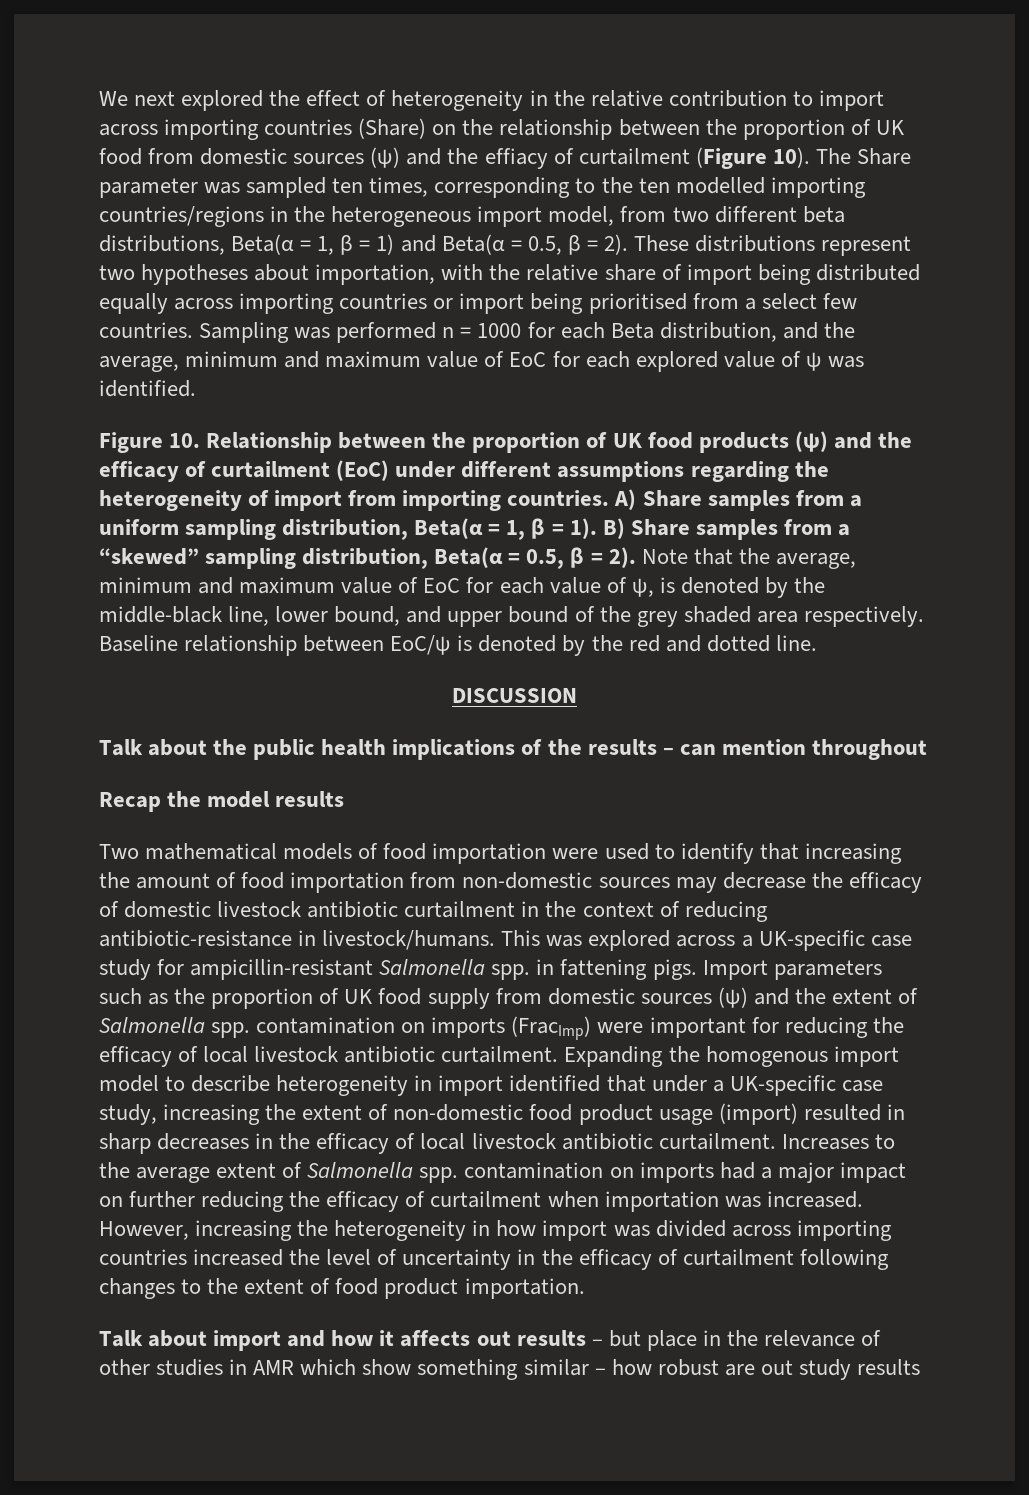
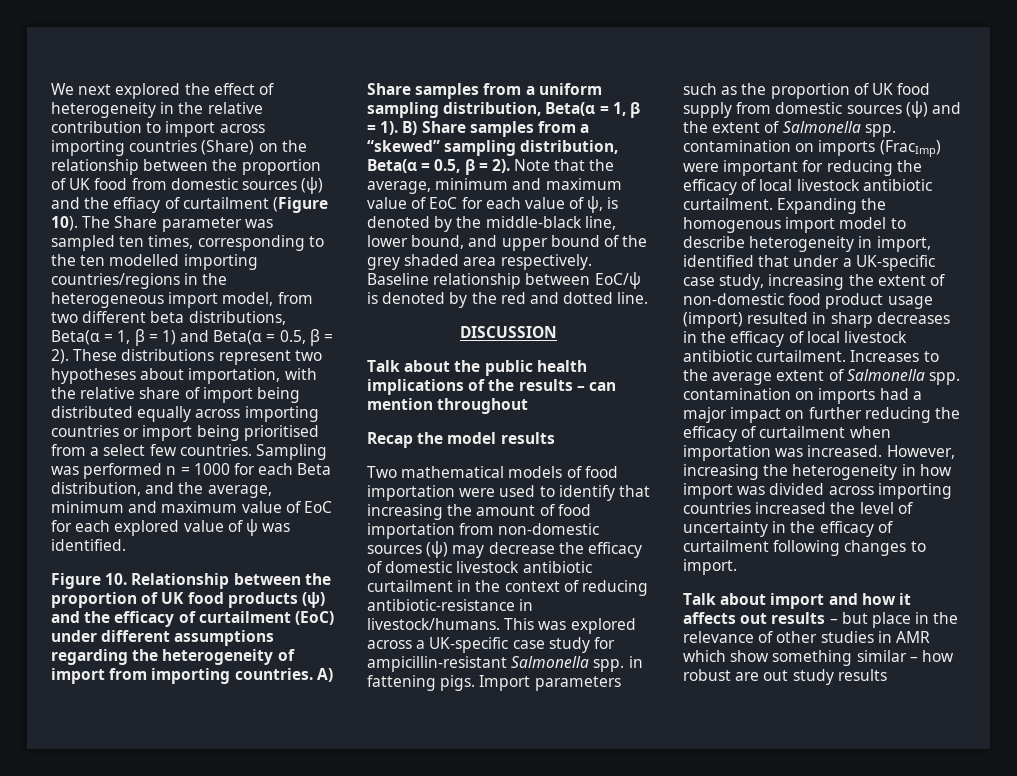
- Two mathematical models of food importation were used to identify that increasing the amount of food importation from non-domestic sources may decrease the efficacy of domestic livestock antibiotic curtailment in the context of reducing antibiotic-resistance in livestock/humans.
+ Two mathematical models of food importation were used to identify that increasing the amount of food importation from non-domestic sources (ψ) may decrease the efficacy of domestic livestock antibiotic curtailment in the context of reducing antibiotic-resistance in livestock/humans.
- Expanding the homogenous import model to describe heterogeneity in import identified that under a UK-specific case study, increasing the extent of non-domestic food product usage (import) resulted in sharp decreases in the efficacy of local livestock antibiotic curtailment.
+ Expanding the homogenous import model to describe heterogeneity in import, identified that under a UK-specific case study, increasing the extent of non-domestic food product usage (import) resulted in sharp decreases in the efficacy of local livestock antibiotic curtailment.
- However, increasing the heterogeneity in how import was divided across importing countries increased the level of uncertainty in the efficacy of curtailment following changes to the extent of food product importation.
+ However, increasing the heterogeneity in how import was divided across importing countries increased the level of uncertainty in the efficacy of curtailment following changes to import.

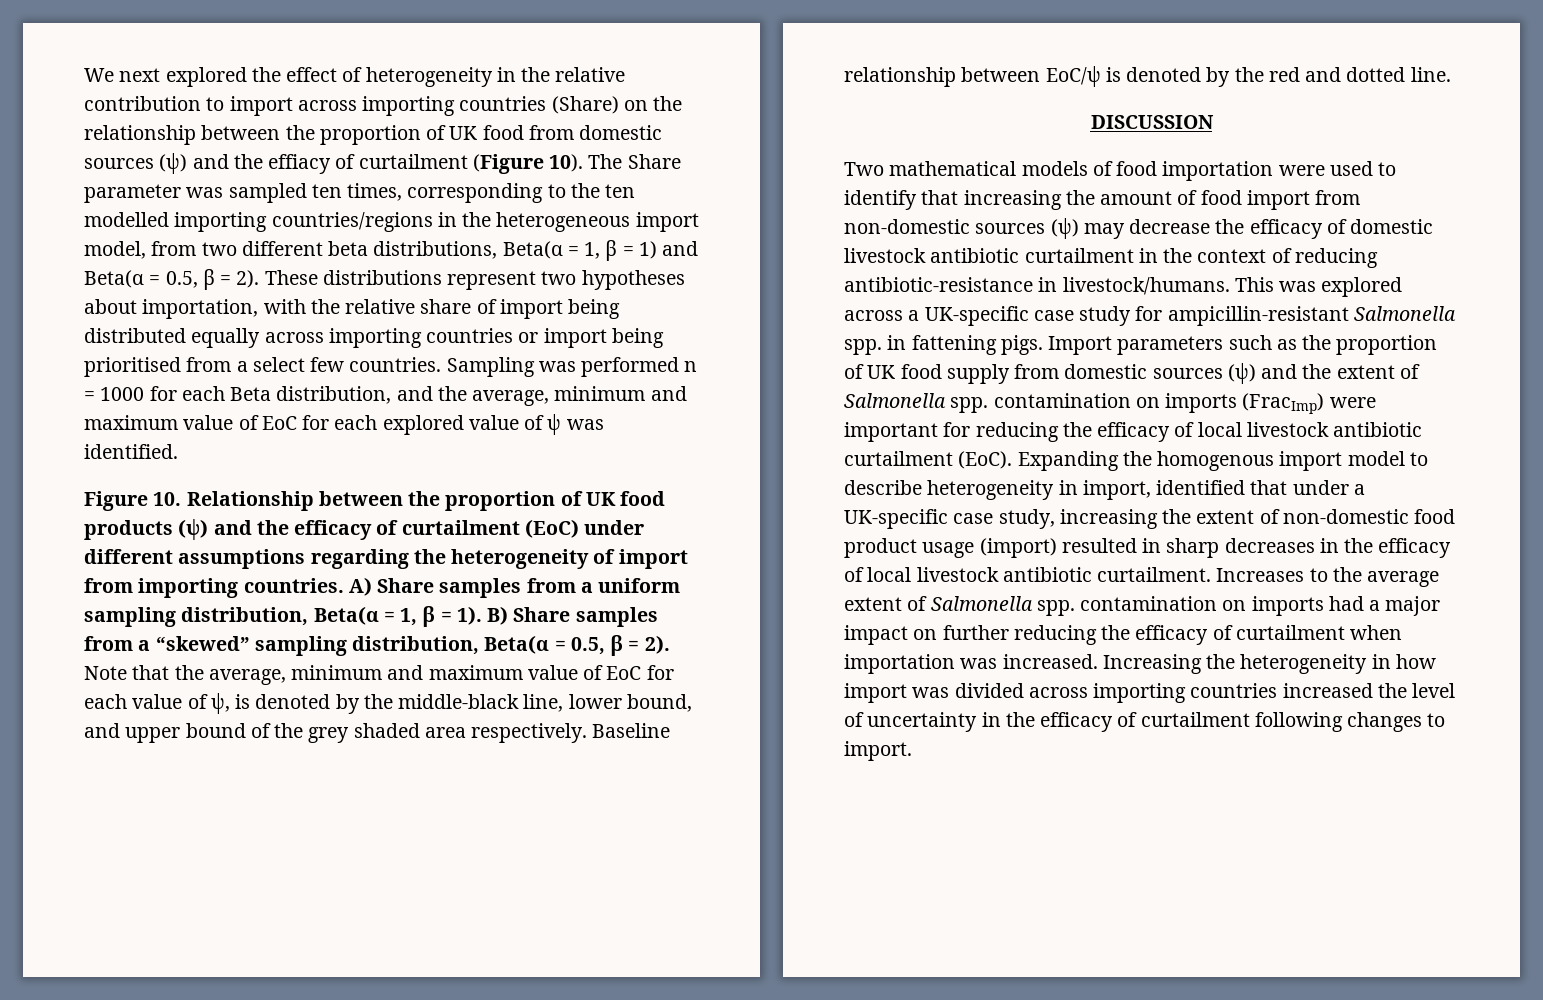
- Talk about the public health implications of the results – can mention throughout
- Recap the model results
- Two mathematical models of food importation were used to identify that increasing the amount of food importation from non-domestic sources (ψ) may decrease the efficacy of domestic livestock antibiotic curtailment in the context of reducing antibiotic-resistance in livestock/humans.
+ Two mathematical models of food importation were used to identify that increasing the amount of food import from non-domestic sources (ψ) may decrease the efficacy of domestic livestock antibiotic curtailment in the context of reducing antibiotic-resistance in livestock/humans.
- Import parameters such as the proportion of UK food supply from domestic sources (ψ) and the extent of Salmonella spp. contamination on imports (FracImp) were important for reducing the efficacy of local livestock antibiotic curtailment.
+ Import parameters such as the proportion of UK food supply from domestic sources (ψ) and the extent of Salmonella spp. contamination on imports (FracImp) were important for reducing the efficacy of local livestock antibiotic curtailment (EoC).
- However, increasing the heterogeneity in how import was divided across importing countries increased the level of uncertainty in the efficacy of curtailment following changes to import.
+ Increasing the heterogeneity in how import was divided across importing countries increased the level of uncertainty in the efficacy of curtailment following changes to import.
- Talk about import and how it affects out results – but place in the relevance of other studies in AMR which show something similar – how robust are out study results

